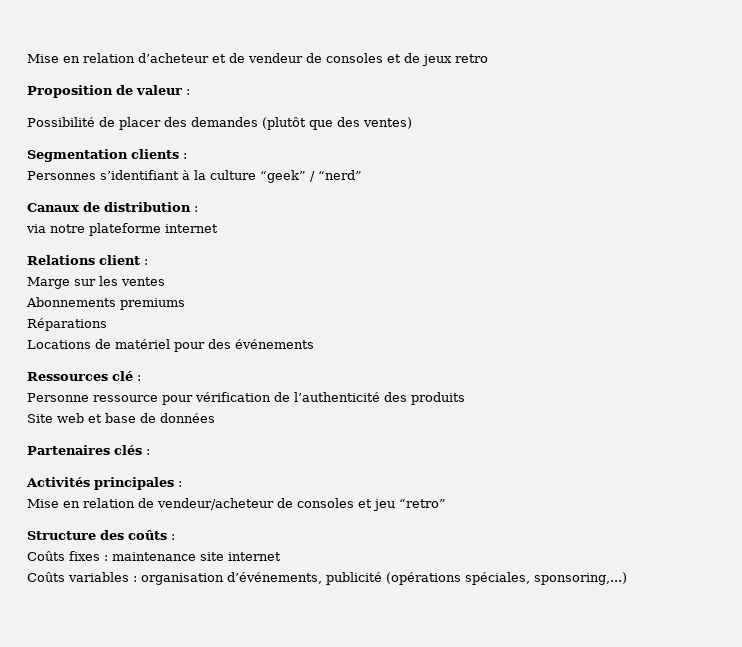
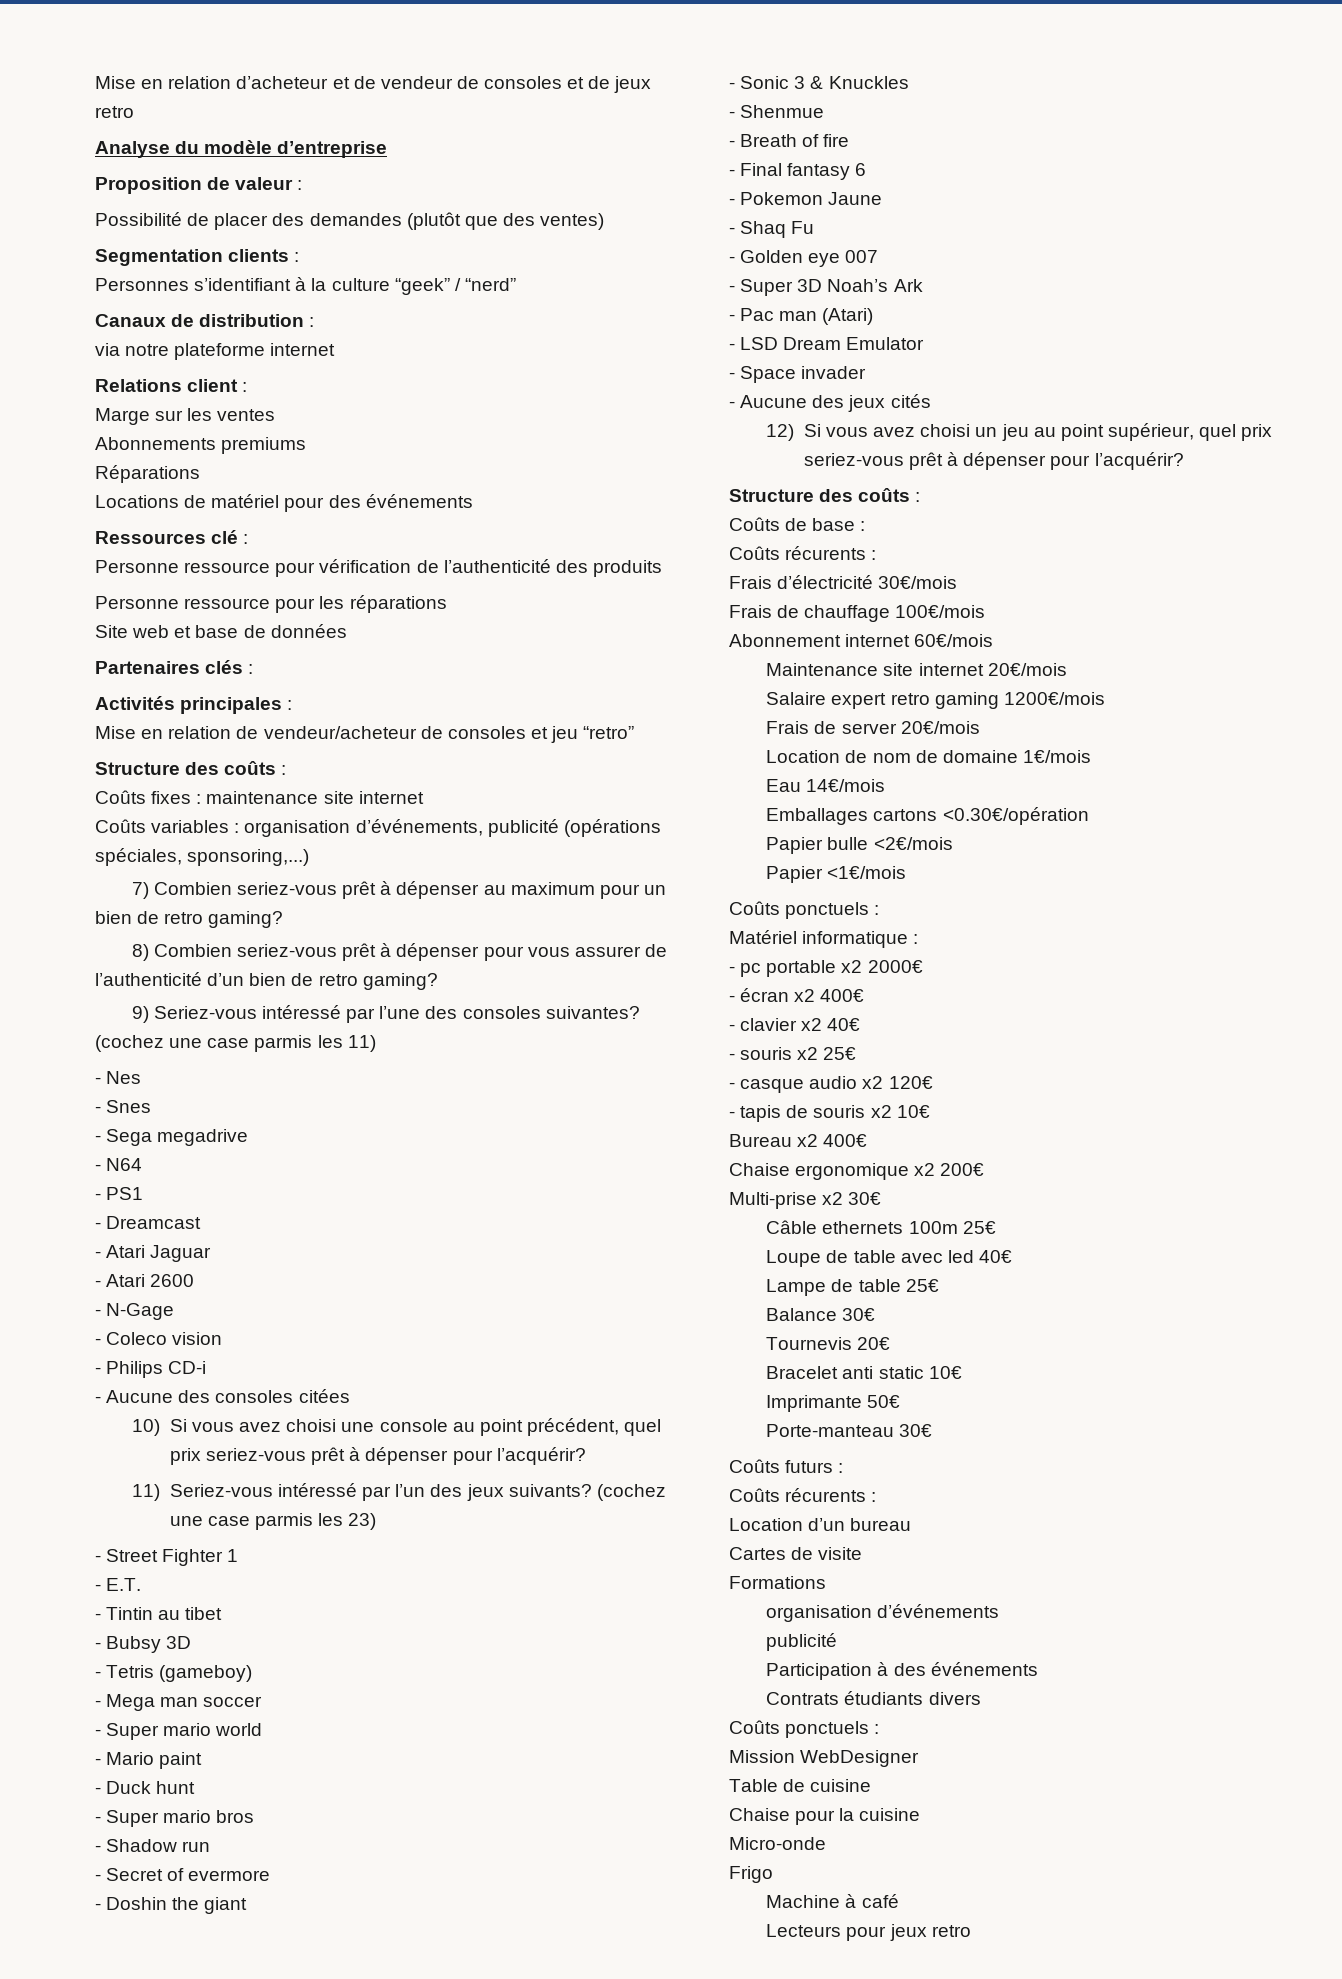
+ Analyse du modèle d’entreprise
+ Personne ressource pour les réparations
+ 7) Combien seriez-vous prêt à dépenser au maximum pour un bien de retro gaming?
+ 8) Combien seriez-vous prêt à dépenser pour vous assurer de l’authenticité d’un bien de retro gaming?
+ 9) Seriez-vous intéressé par l’une des consoles suivantes? (cochez une case parmis les 11)
+ - Nes
+ - Snes
+ - Sega megadrive
+ - N64
+ - PS1
+ - Dreamcast
+ - Atari Jaguar
+ - Atari 2600
+ - N-Gage
+ - Coleco vision
+ - Philips CD-i
+ - Aucune des consoles citées
+ 10) Si vous avez choisi une console au point précédent, quel prix seriez-vous prêt à dépenser pour l’acquérir?
+ 11) Seriez-vous intéressé par l’un des jeux suivants? (cochez une case parmis les 23)
+ - Street Fighter 1
+ - E.T.
+ - Tintin au tibet
+ - Bubsy 3D
+ - Tetris (gameboy)
+ - Mega man soccer
+ - Super mario world
+ - Mario paint
+ - Duck hunt
+ - Super mario bros
+ - Shadow run
+ - Secret of evermore
+ - Doshin the giant
+ - Sonic 3 & Knuckles
+ - Shenmue
+ - Breath of fire
+ - Final fantasy 6
+ - Pokemon Jaune
+ - Shaq Fu
+ - Golden eye 007
+ - Super 3D Noah’s Ark
+ - Pac man (Atari)
+ - LSD Dream Emulator
+ - Space invader
+ - Aucune des jeux cités
+ 12) Si vous avez choisi un jeu au point supérieur, quel prix seriez-vous prêt à dépenser pour l’acquérir?
+ Structure des coûts :
+ Coûts de base :
+ Coûts récurents :
+ Frais d’électricité 30€/mois
+ Frais de chauffage 100€/mois
+ Abonnement internet 60€/mois
+ Maintenance site internet 20€/mois
+ Salaire expert retro gaming 1200€/mois
+ Frais de server 20€/mois
+ Location de nom de domaine 1€/mois
+ Eau 14€/mois
+ Emballages cartons <0.30€/opération
+ Papier bulle <2€/mois
+ Papier <1€/mois
+ Coûts ponctuels :
+ Matériel informatique :
+ - pc portable x2 2000€
+ - écran x2 400€
+ - clavier x2 40€
+ - souris x2 25€
+ - casque audio x2 120€
+ - tapis de souris x2 10€
+ Bureau x2 400€
+ Chaise ergonomique x2 200€
+ Multi-prise x2 30€
+ Câble ethernets 100m 25€
+ Loupe de table avec led 40€
+ Lampe de table 25€
+ Balance 30€
+ Tournevis 20€
+ Bracelet anti static 10€
+ Imprimante 50€
+ Porte-manteau 30€
+ Coûts futurs :
+ Coûts récurents :
+ Location d’un bureau
+ Cartes de visite
+ Formations
+ organisation d’événements
+ publicité
+ Participation à des événements
+ Contrats étudiants divers
+ Coûts ponctuels :
+ Mission WebDesigner
+ Table de cuisine
+ Chaise pour la cuisine
+ Micro-onde
+ Frigo
+ Machine à café
+ Lecteurs pour jeux retro

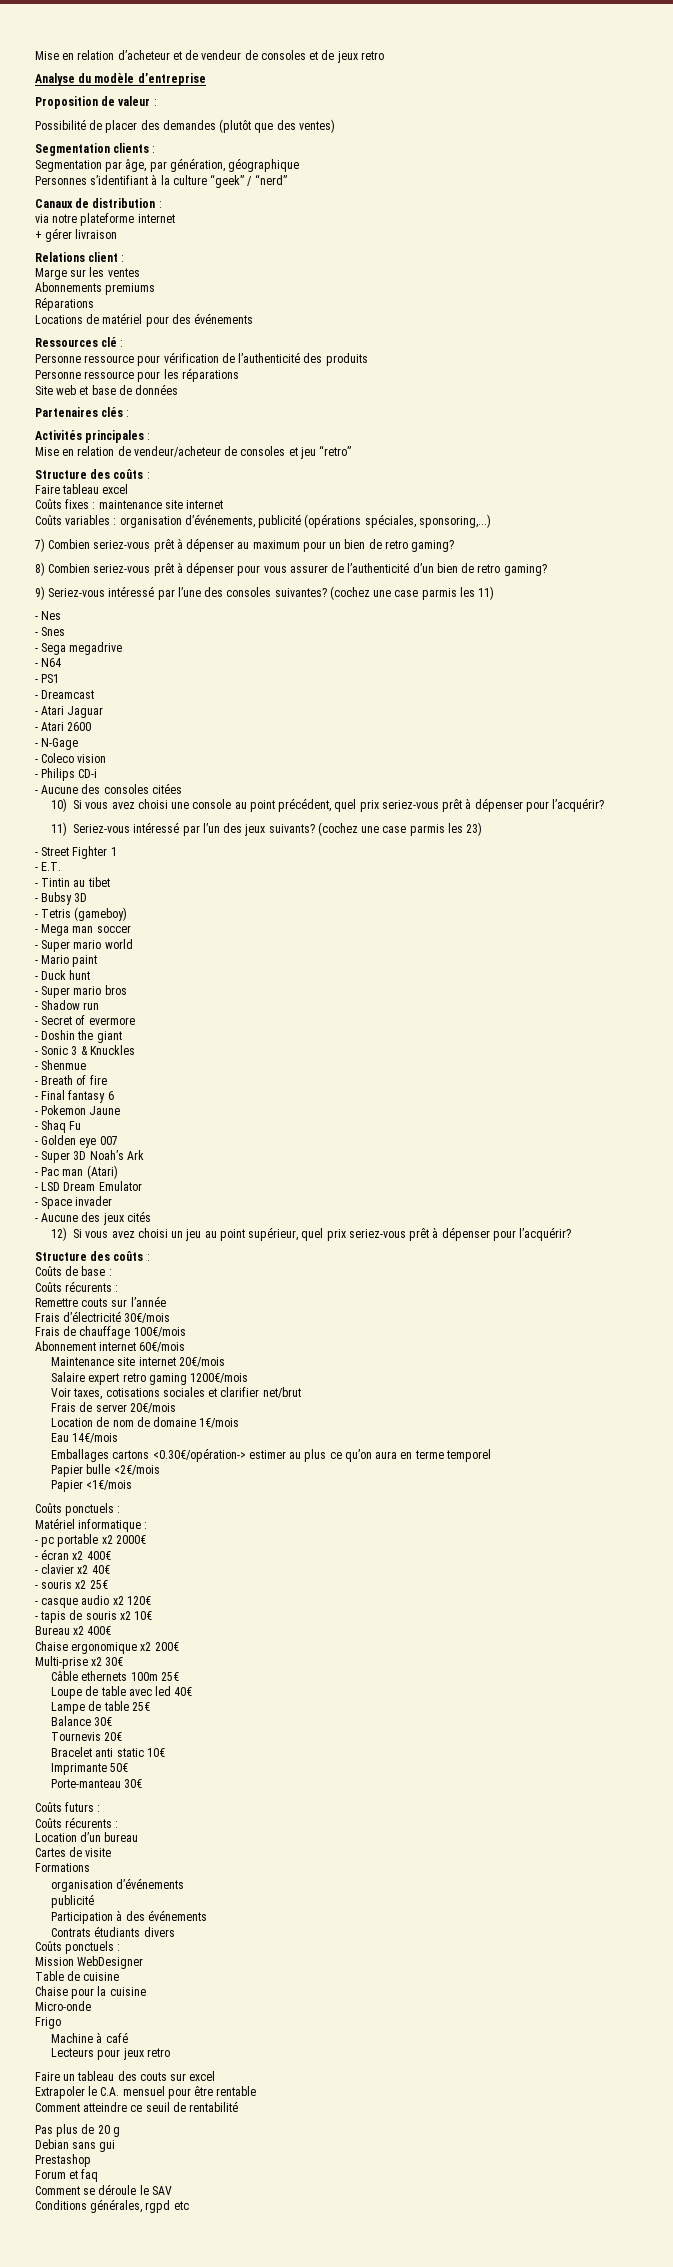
+ Segmentation par âge, par génération, géographique
+ + gérer livraison
+ Faire tableau excel
+ Remettre couts sur l’année
+ Voir taxes, cotisations sociales et clarifier net/brut
- Emballages cartons <0.30€/opération
+ Emballages cartons <0.30€/opération-> estimer au plus ce qu’on aura en terme temporel
+ Faire un tableau des couts sur excel
+ Extrapoler le C.A. mensuel pour être rentable
+ Comment atteindre ce seuil de rentabilité
+ Pas plus de 20 g
+ Debian sans gui
+ Prestashop
+ Forum et faq
+ Comment se déroule le SAV
+ Conditions générales, rgpd etc

